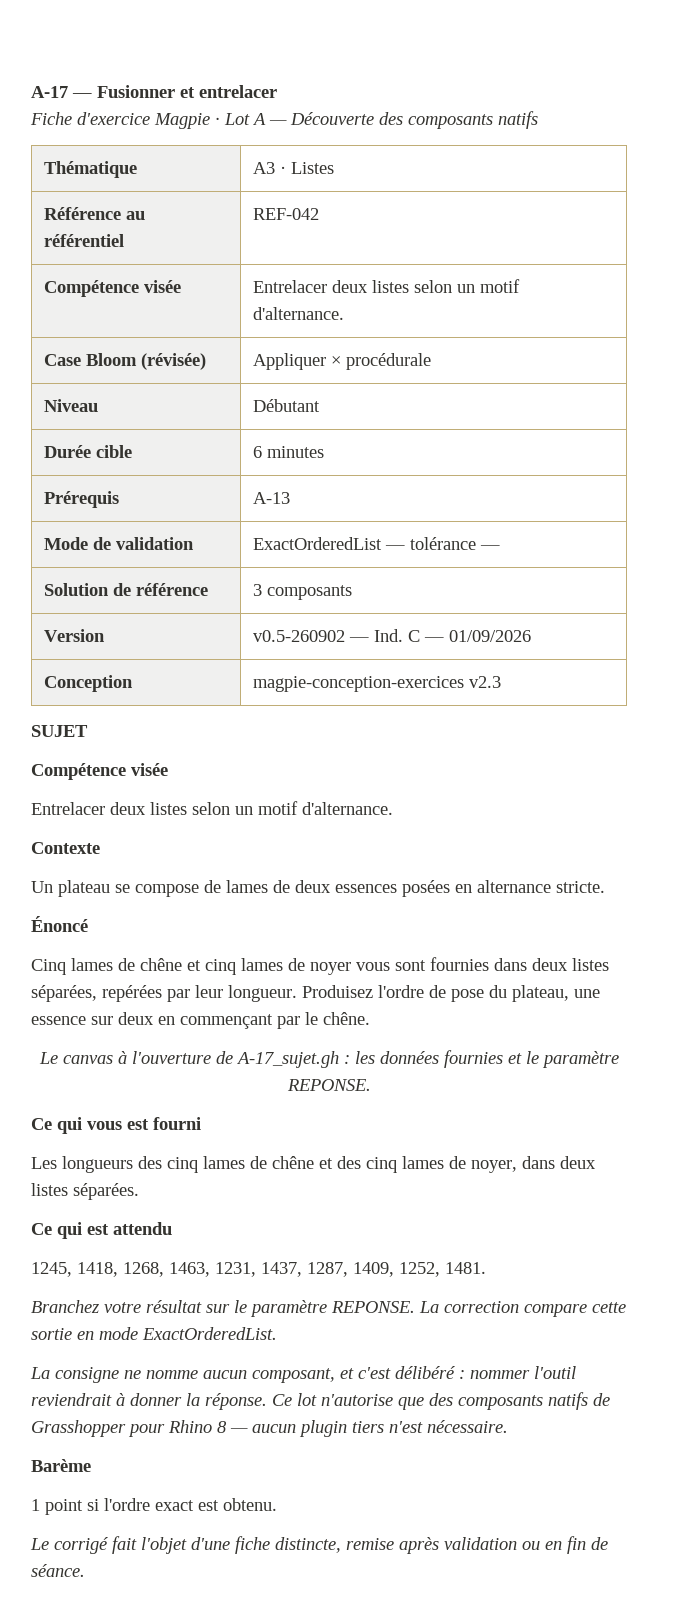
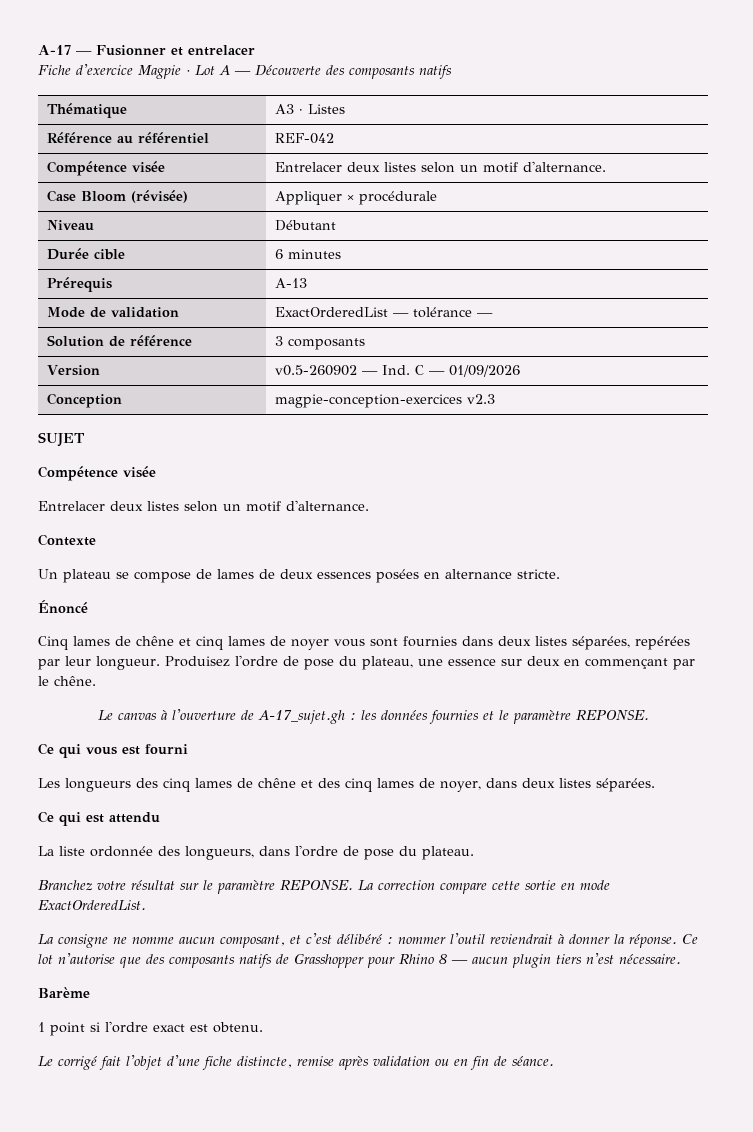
- 1245, 1418, 1268, 1463, 1231, 1437, 1287, 1409, 1252, 1481.
+ La liste ordonnée des longueurs, dans l'ordre de pose du plateau.

